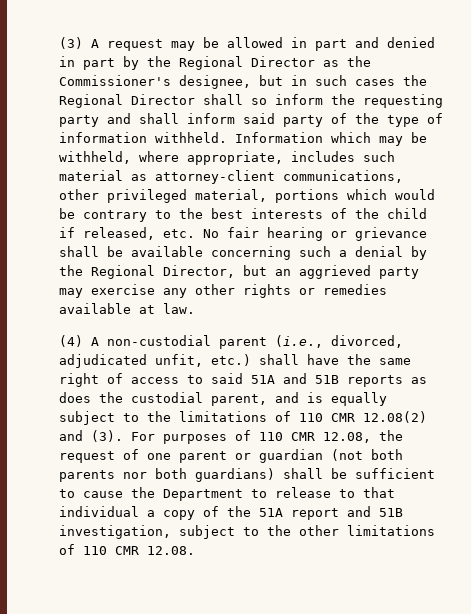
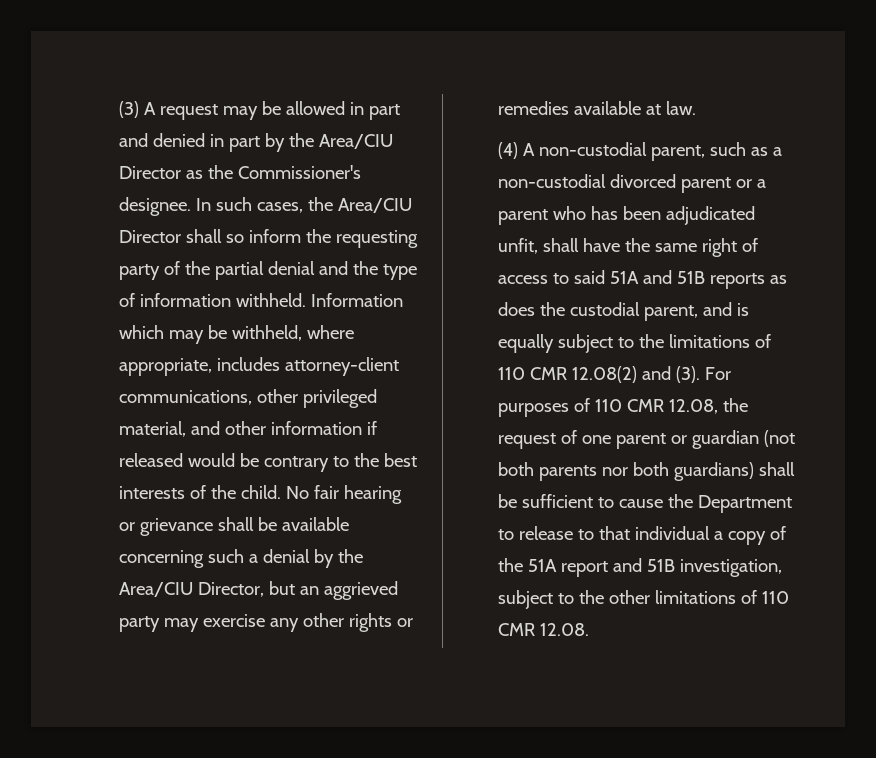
- (3) A request may be allowed in part and denied in part by the Regional Director as the Commissioner's designee, but in such cases the Regional Director shall so inform the requesting party and shall inform said party of the type of information withheld.
+ (3) A request may be allowed in part and denied in part by the Area/CIU Director as the Commissioner's designee. In such cases, the Area/CIU Director shall so inform the requesting party of the partial denial and the type of information withheld.
- Information which may be withheld, where appropriate, includes such material as attorney-client communications, other privileged material, portions which would be contrary to the best interests of the child if released, etc. No fair hearing or grievance shall be available concerning such a denial by the Regional Director, but an aggrieved party may exercise any other rights or remedies available at law.
+ Information which may be withheld, where appropriate, includes attorney-client communications, other privileged material, and other information if released would be contrary to the best interests of the child. No fair hearing or grievance shall be available concerning such a denial by the Area/CIU Director, but an aggrieved party may exercise any other rights or remedies available at law.
- (4) A non-custodial parent (i.e., divorced, adjudicated unfit, etc.) shall have the same right of access to said 51A and 51B reports as does the custodial parent, and is equally subject to the limitations of 110 CMR 12.08(2) and (3).
+ (4) A non-custodial parent, such as a non-custodial divorced parent or a parent who has been adjudicated unfit, shall have the same right of access to said 51A and 51B reports as does the custodial parent, and is equally subject to the limitations of 110 CMR 12.08(2) and (3).

